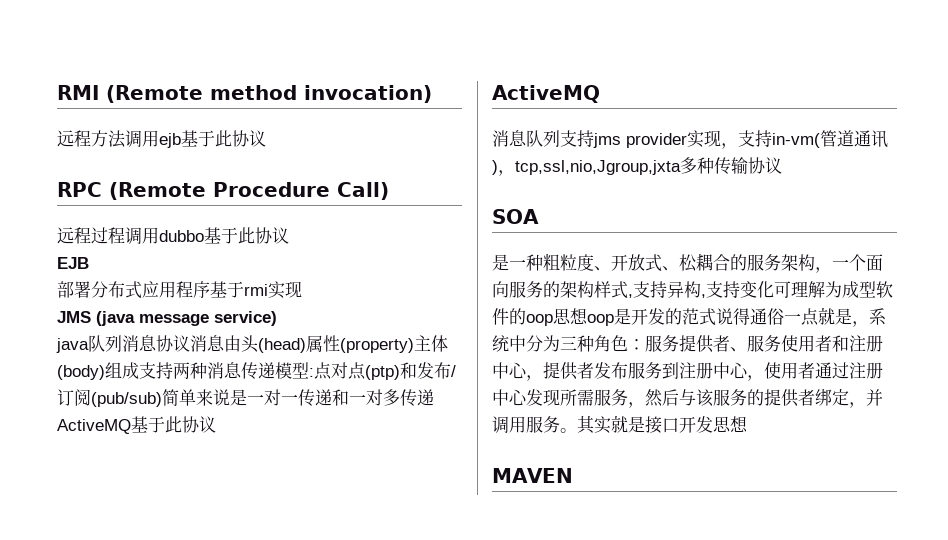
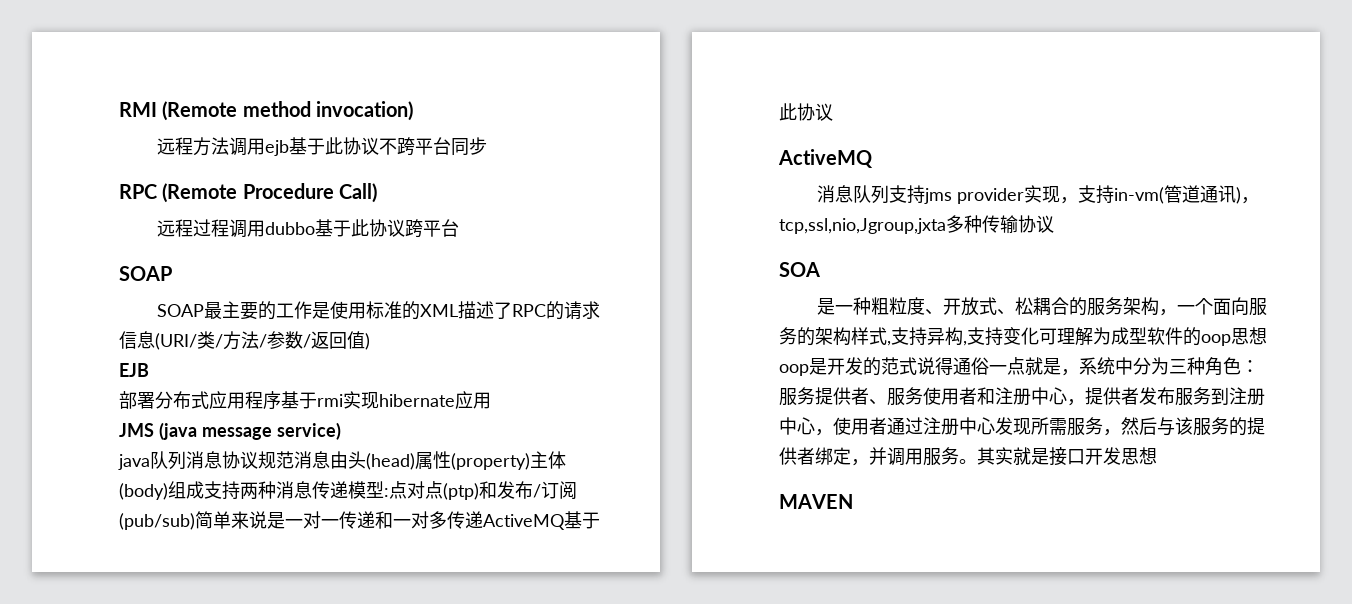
- 远程方法调用ejb基于此协议
+ 远程方法调用ejb基于此协议不跨平台同步
- 远程过程调用dubbo基于此协议
+ 远程过程调用dubbo基于此协议跨平台
+ SOAP
+ SOAP最主要的工作是使用标准的XML描述了RPC的请求信息(URI/类/方法/参数/返回值)
- 部署分布式应用程序基于rmi实现
+ 部署分布式应用程序基于rmi实现hibernate应用
- java队列消息协议消息由头(head)属性(property)主体(body)组成支持两种消息传递模型:点对点(ptp)和发布/订阅(pub/sub)简单来说是一对一传递和一对多传递ActiveMQ基于此协议
+ java队列消息协议规范消息由头(head)属性(property)主体(body)组成支持两种消息传递模型:点对点(ptp)和发布/订阅(pub/sub)简单来说是一对一传递和一对多传递ActiveMQ基于此协议

